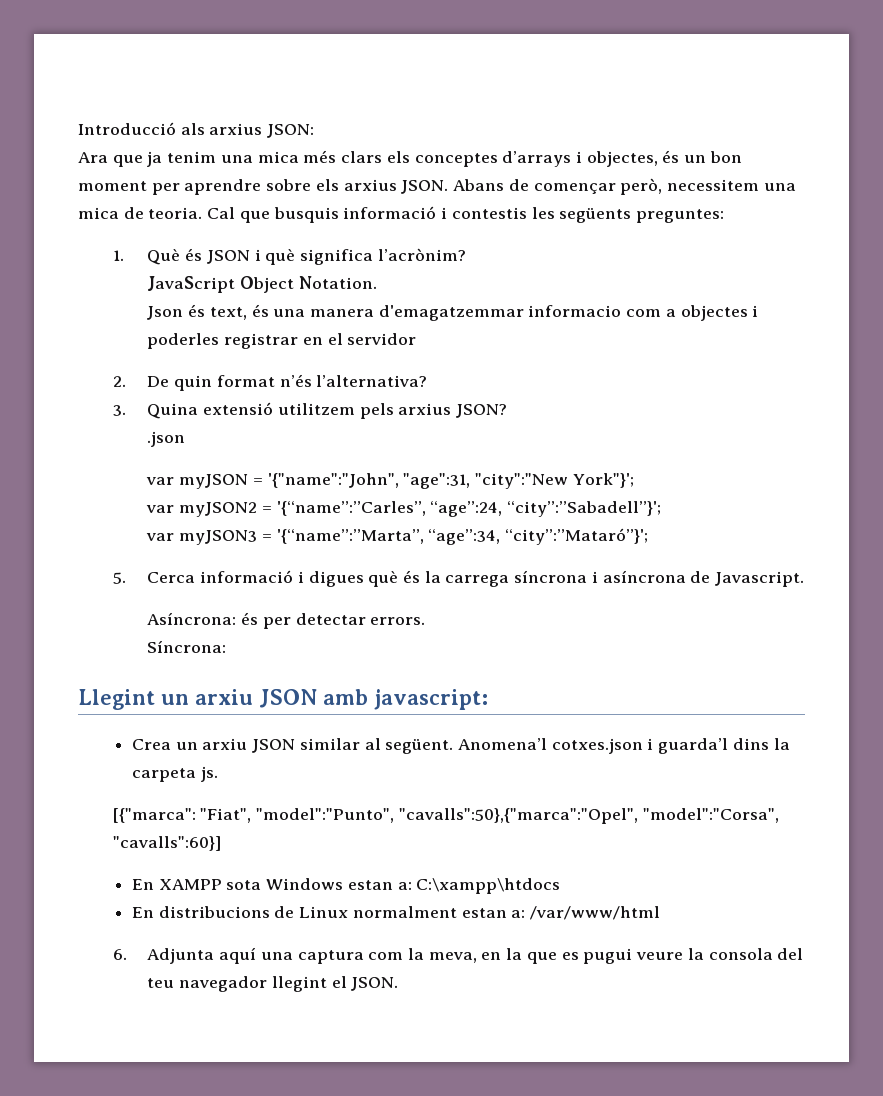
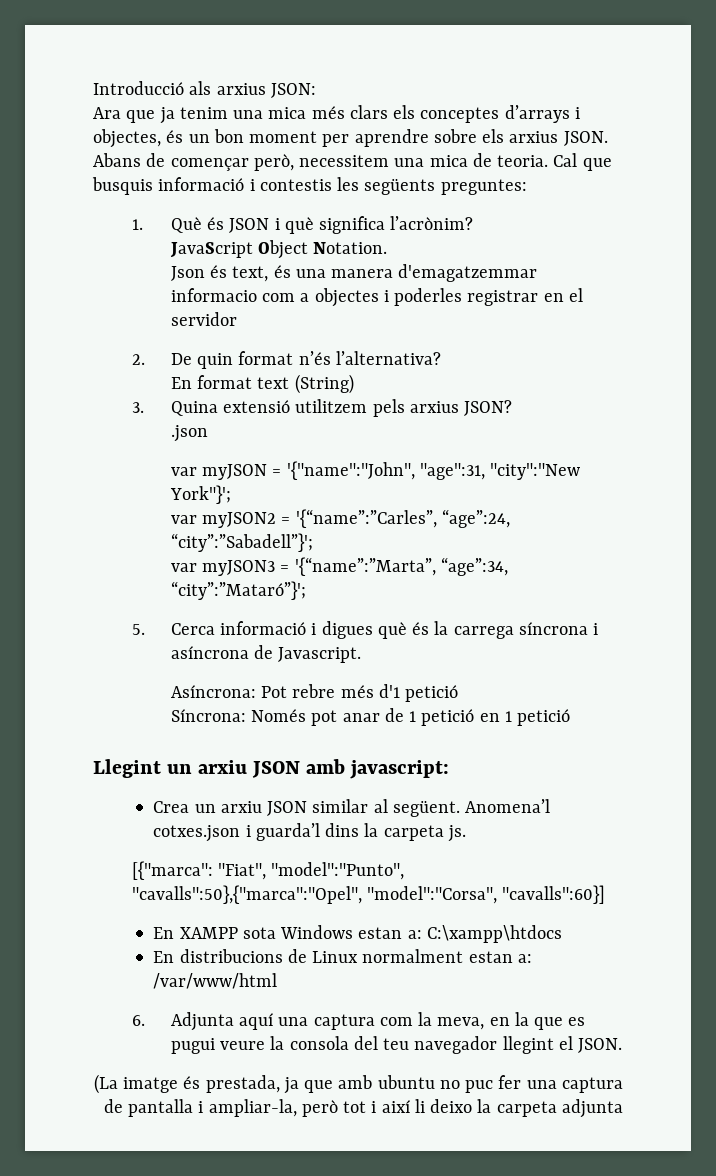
+ En format text (String)
- Asíncrona: és per detectar errors.
- Síncrona:
+ Asíncrona: Pot rebre més d'1 petició
+ Síncrona: Només pot anar de 1 petició en 1 petició
+ (La imatge és prestada, ja que amb ubuntu no puc fer una captura de pantalla i ampliar-la, però tot i així li deixo la carpeta adjunta

